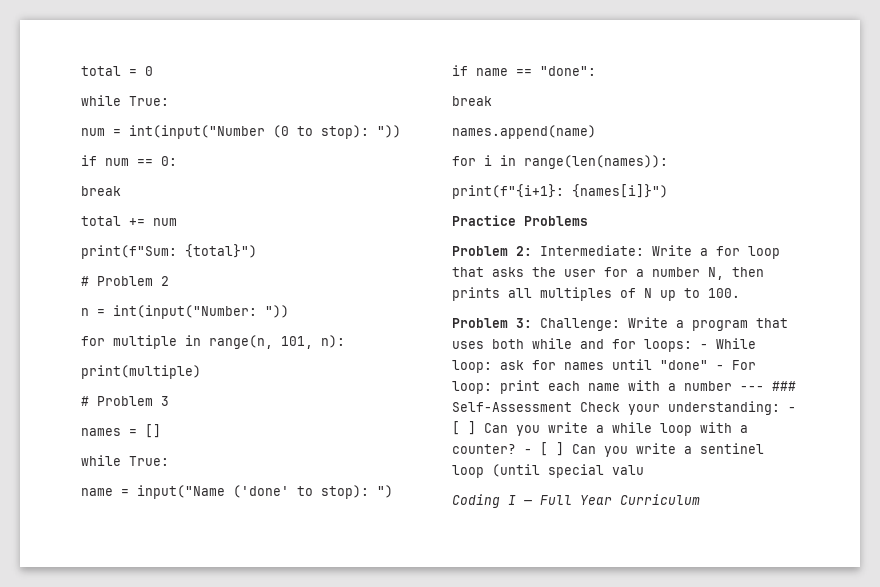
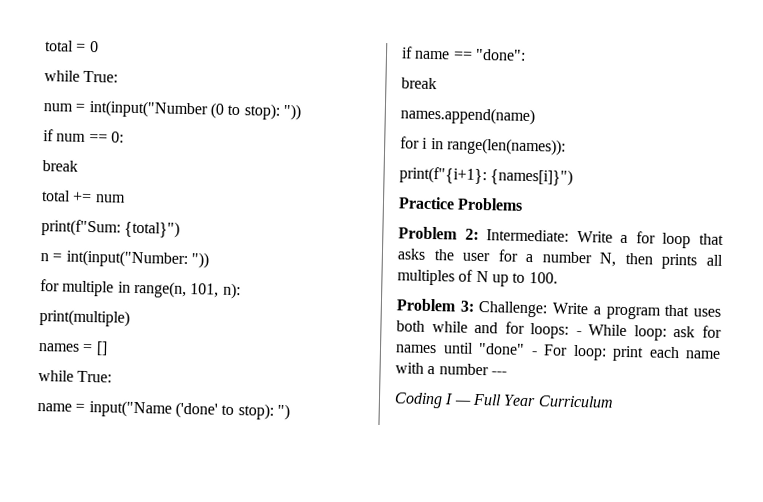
- # Problem 2
- # Problem 3
- Problem 3: Challenge: Write a program that uses both while and for loops: - While loop: ask for names until "done" - For loop: print each name with a number --- ### Self-Assessment Check your understanding: - [ ] Can you write a while loop with a counter? - [ ] Can you write a sentinel loop (until special valu
+ Problem 3: Challenge: Write a program that uses both while and for loops: - While loop: ask for names until "done" - For loop: print each name with a number ---

